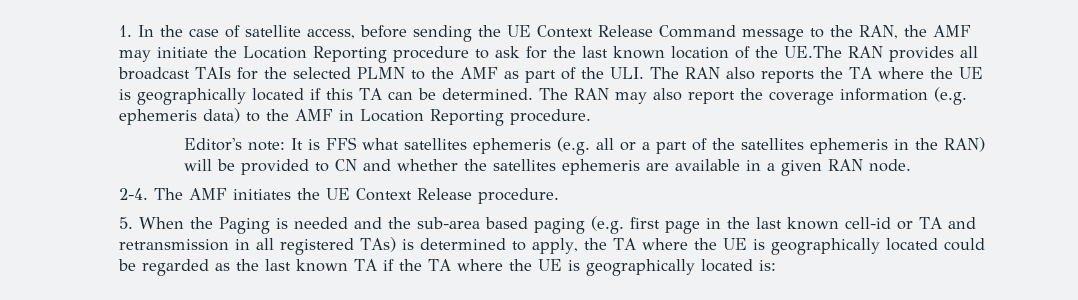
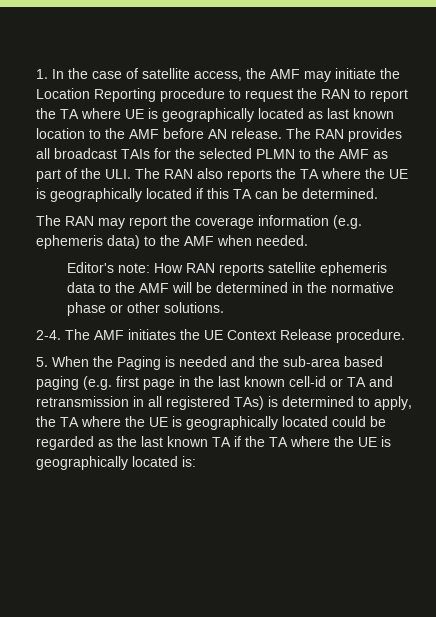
- 1. In the case of satellite access, before sending the UE Context Release Command message to the RAN, the AMF may initiate the Location Reporting procedure to ask for the last known location of the UE.The RAN provides all broadcast TAIs for the selected PLMN to the AMF as part of the ULI. The RAN also reports the TA where the UE is geographically located if this TA can be determined. The RAN may also report the coverage information (e.g. ephemeris data) to the AMF in Location Reporting procedure.
- Editor's note: It is FFS what satellites ephemeris (e.g. all or a part of the satellites ephemeris in the RAN) will be provided to CN and whether the satellites ephemeris are available in a given RAN node.
+ 1. In the case of satellite access, the AMF may initiate the Location Reporting procedure to request the RAN to report the TA where UE is geographically located as last known location to the AMF before AN release. The RAN provides all broadcast TAIs for the selected PLMN to the AMF as part of the ULI. The RAN also reports the TA where the UE is geographically located if this TA can be determined.
+ The RAN may report the coverage information (e.g. ephemeris data) to the AMF when needed.
+ Editor's note: How RAN reports satellite ephemeris data to the AMF will be determined in the normative phase or other solutions.

